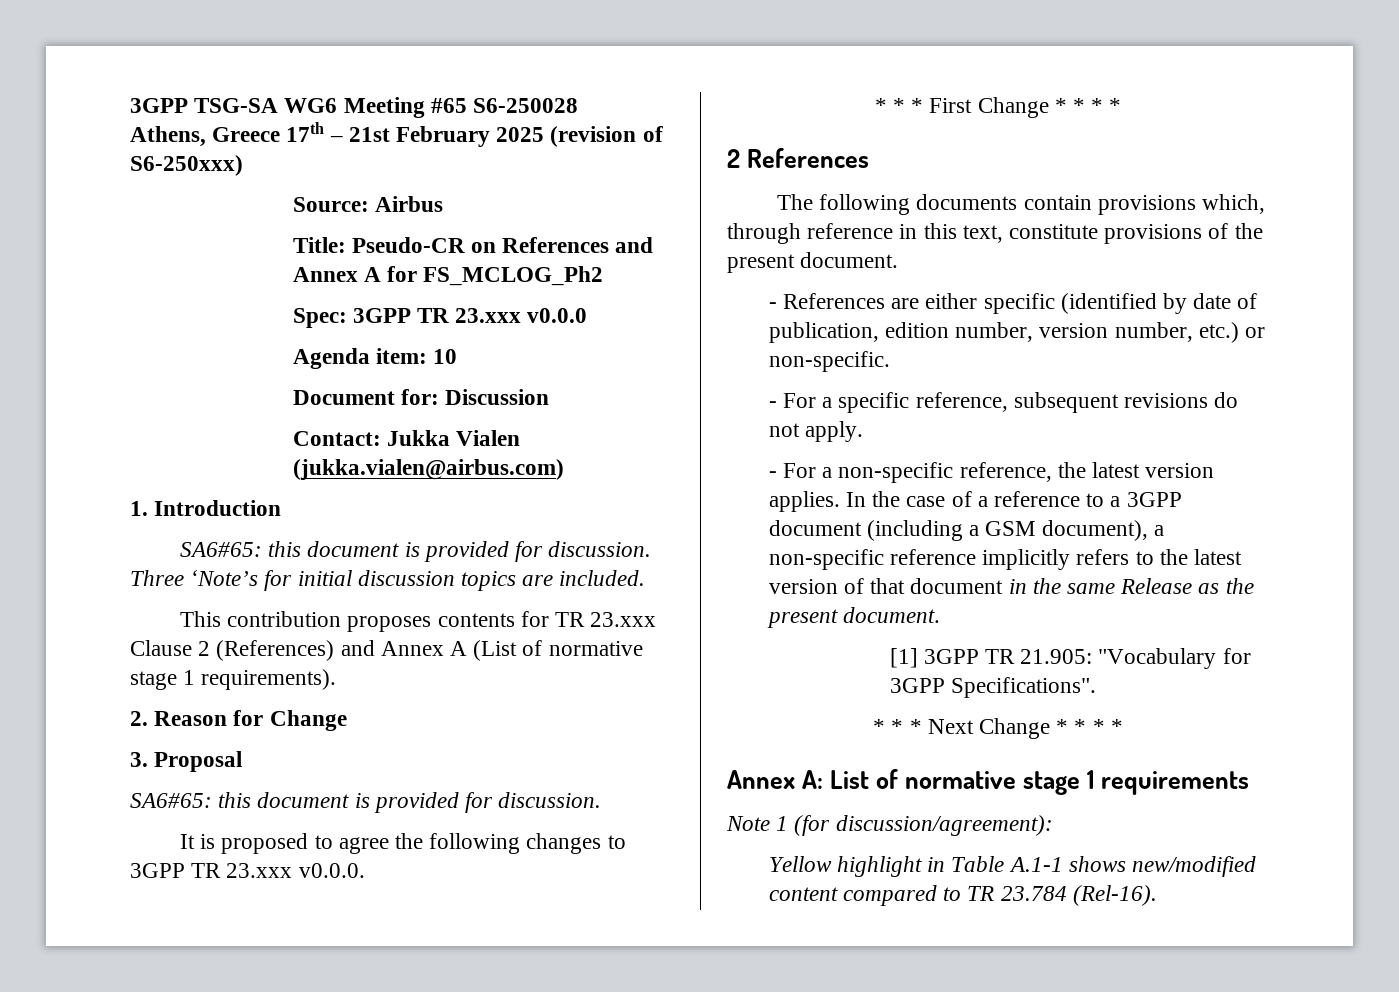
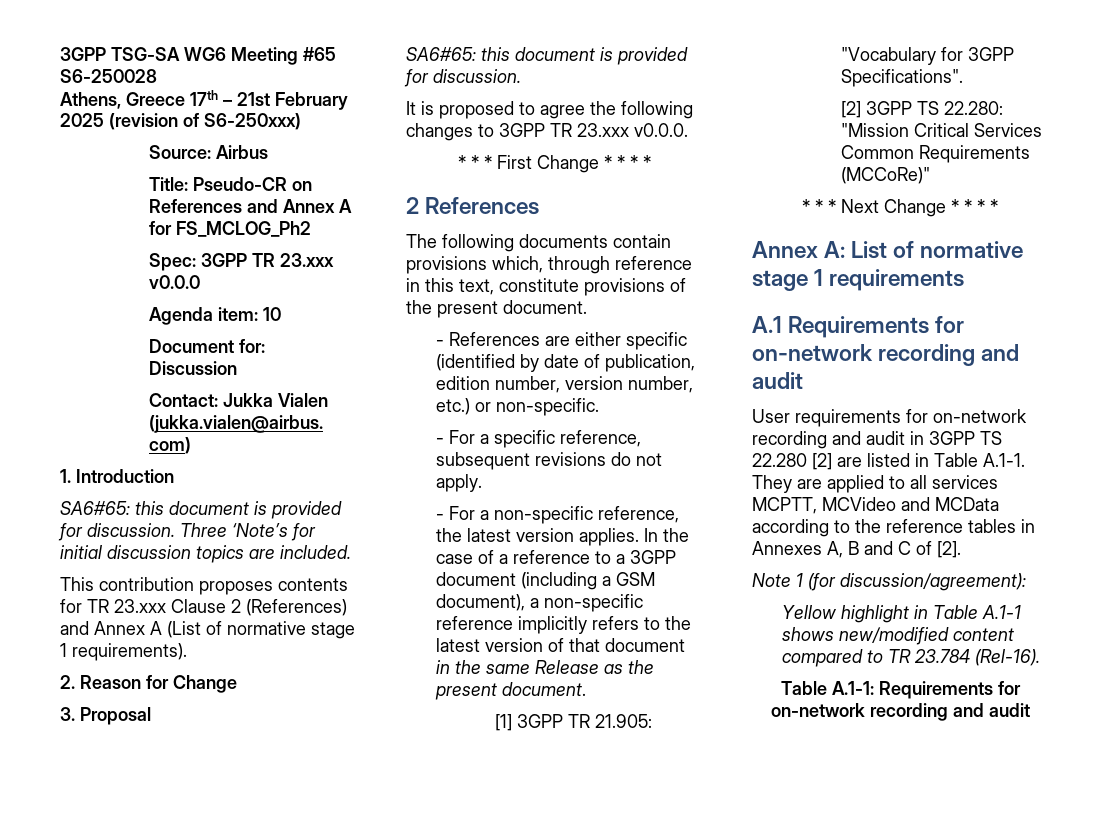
+ [2] 3GPP TS 22.280: "Mission Critical Services Common Requirements (MCCoRe)"
+ A.1 Requirements for on-network recording and audit
+ User requirements for on-network recording and audit in 3GPP TS 22.280 [2] are listed in Table A.1-1. They are applied to all services MCPTT, MCVideo and MCData according to the reference tables in Annexes A, B and C of [2].
+ Table A.1-1: Requirements for on-network recording and audit

